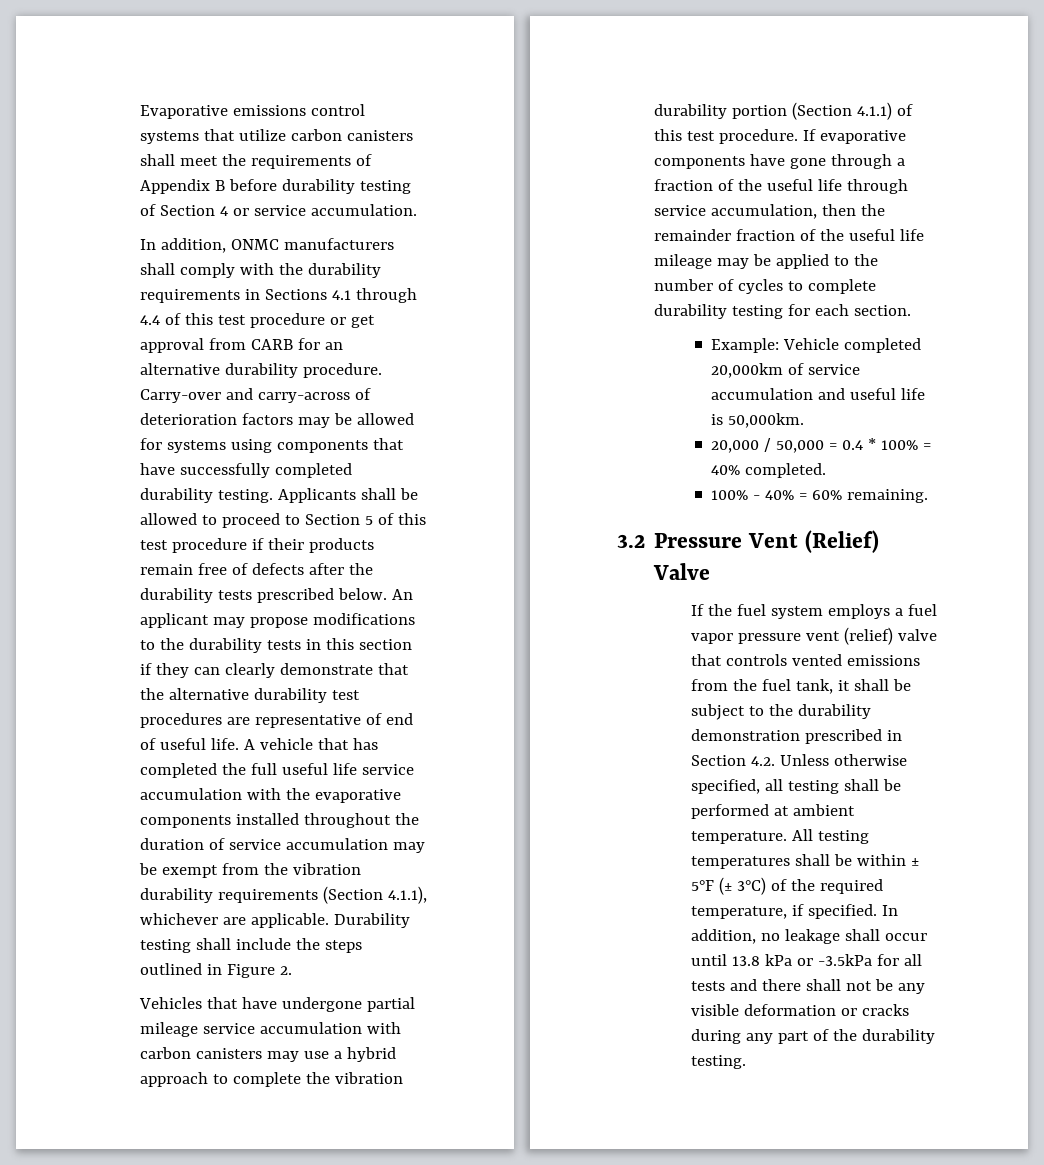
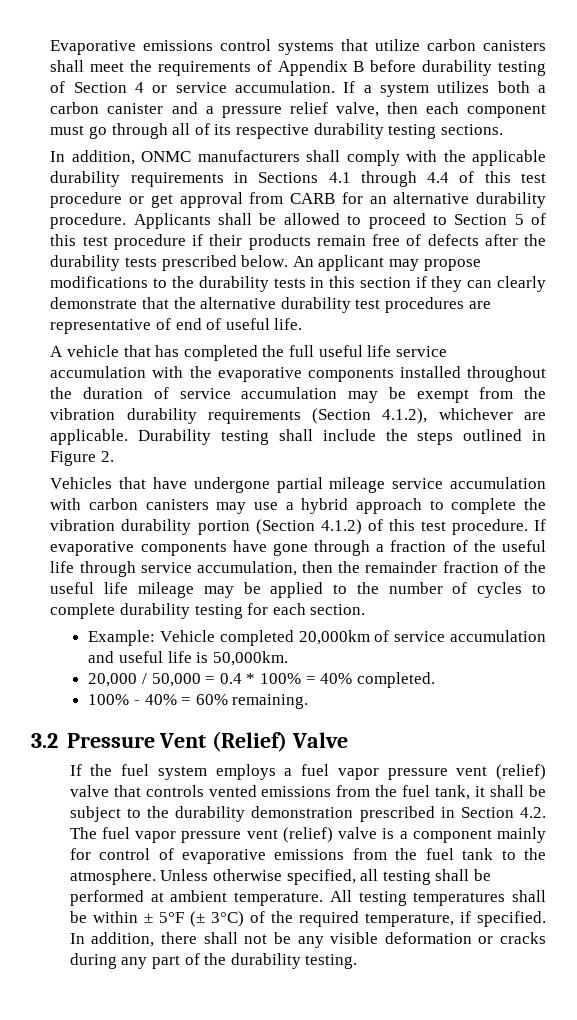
+ If a system utilizes both a carbon canister and a pressure relief valve, then each component must go through all of its respective durability testing sections.
- In addition, ONMC manufacturers shall comply with the durability requirements in Sections 4.1 through 4.4 of this test procedure or get approval from CARB for an alternative durability procedure.
+ In addition, ONMC manufacturers shall comply with the applicable durability requirements in Sections 4.1 through 4.4 of this test procedure or get approval from CARB for an alternative durability procedure.
- Carry-over and carry-across of deterioration factors may be allowed for systems using components that have successfully completed durability testing.
- An applicant may propose modifications to the durability tests in this section if they can clearly demonstrate that the alternative durability test procedures are representative of end of useful life. A vehicle that has completed the full useful life service accumulation with the evaporative components installed throughout the duration of service accumulation may be exempt from the vibration durability requirements (Section 4.1.1), whichever are applicable.
+ An applicant may propose modifications to the durability tests in this section if they can clearly demonstrate that the alternative durability test procedures are representative of end of useful life.
+ A vehicle that has completed the full useful life service accumulation with the evaporative components installed throughout the duration of service accumulation may be exempt from the vibration durability requirements (Section 4.1.2), whichever are applicable.
- Vehicles that have undergone partial mileage service accumulation with carbon canisters may use a hybrid approach to complete the vibration durability portion (Section 4.1.1) of this test procedure.
+ Vehicles that have undergone partial mileage service accumulation with carbon canisters may use a hybrid approach to complete the vibration durability portion (Section 4.1.2) of this test procedure.
- If the fuel system employs a fuel vapor pressure vent (relief) valve that controls vented emissions from the fuel tank, it shall be subject to the durability demonstration prescribed in Section 4.2. Unless otherwise specified, all testing shall be performed at ambient temperature.
+ If the fuel system employs a fuel vapor pressure vent (relief) valve that controls vented emissions from the fuel tank, it shall be subject to the durability demonstration prescribed in Section 4.2. The fuel vapor pressure vent (relief) valve is a component mainly for control of evaporative emissions from the fuel tank to the atmosphere. Unless otherwise specified, all testing shall be performed at ambient temperature.
- In addition, no leakage shall occur until 13.8 kPa or -3.5kPa for all tests and there shall not be any visible deformation or cracks during any part of the durability testing.
+ In addition, there shall not be any visible deformation or cracks during any part of the durability testing.

